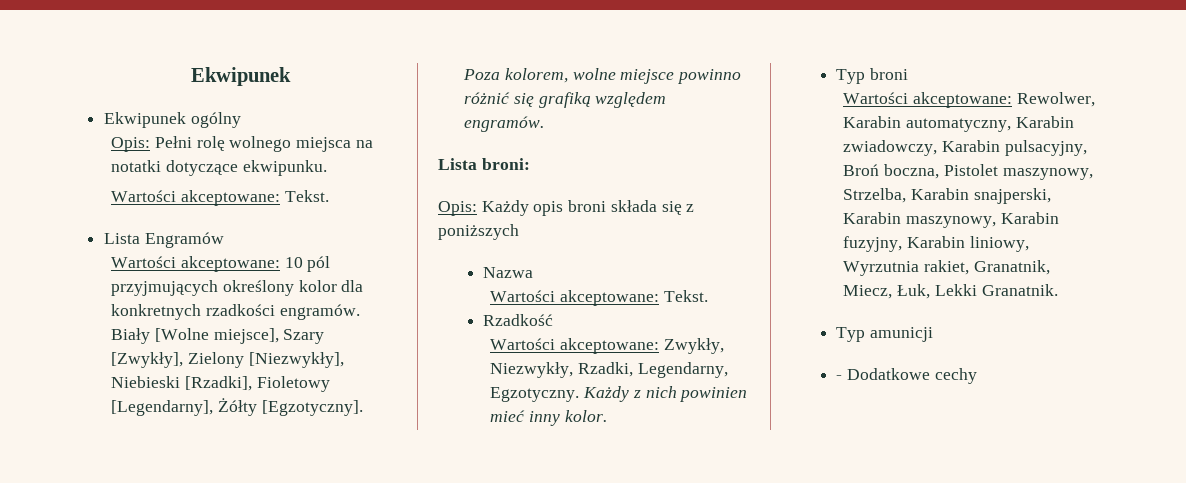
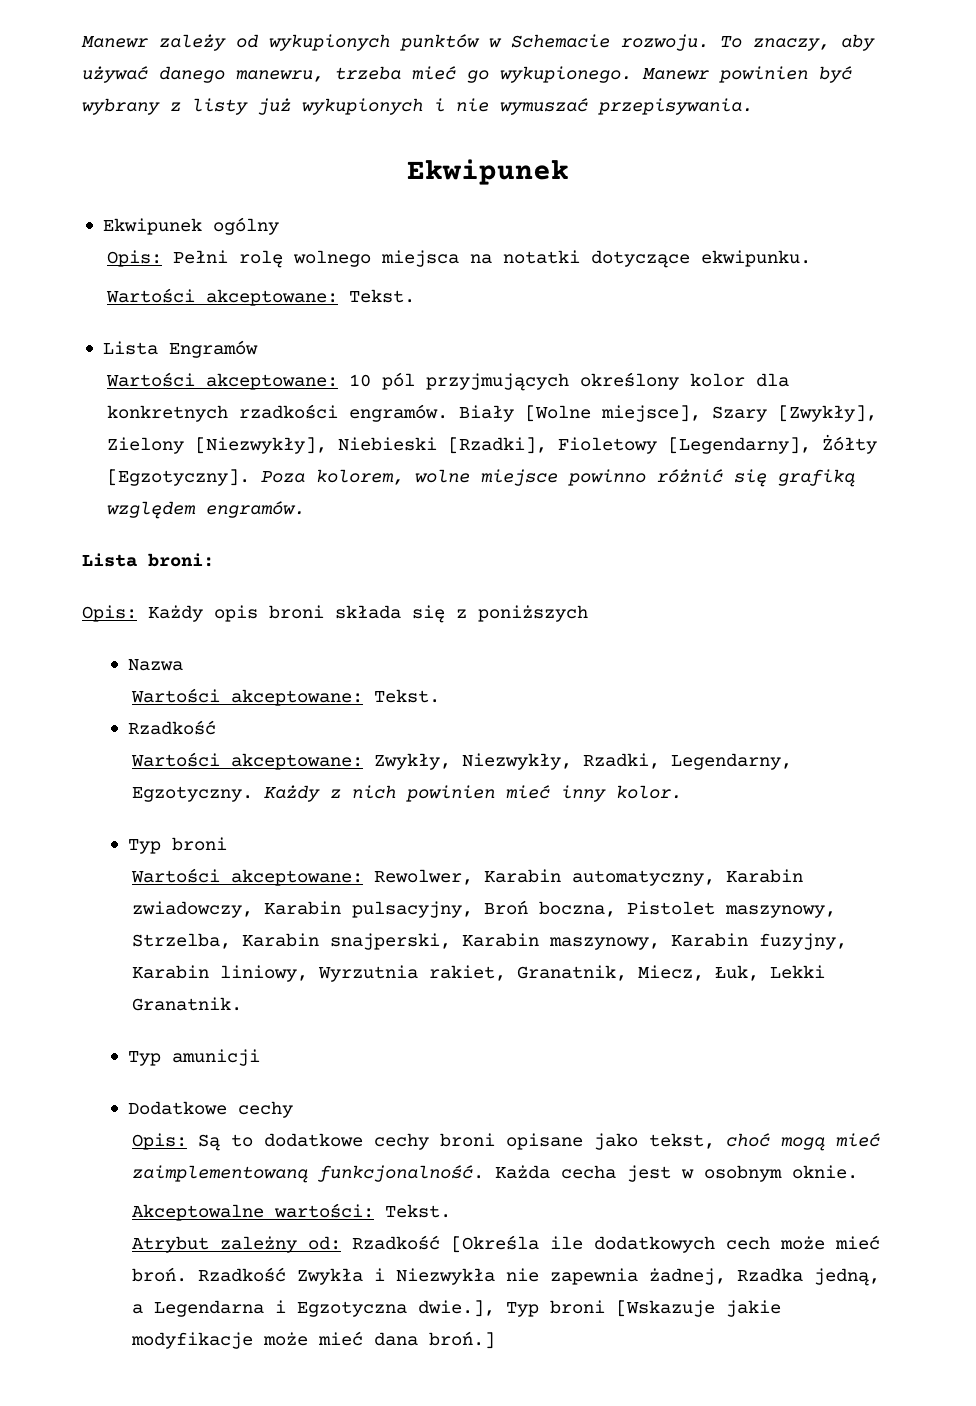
+ Manewr zależy od wykupionych punktów w Schemacie rozwoju. To znaczy, aby używać danego manewru, trzeba mieć go wykupionego. Manewr powinien być wybrany z listy już wykupionych i nie wymuszać przepisywania.
- - Dodatkowe cechy
+ Dodatkowe cechy
+ Opis: Są to dodatkowe cechy broni opisane jako tekst, choć mogą mieć zaimplementowaną funkcjonalność. Każda cecha jest w osobnym oknie.
+ Akceptowalne wartości: Tekst.
+ Atrybut zależny od: Rzadkość [Określa ile dodatkowych cech może mieć broń. Rzadkość Zwykła i Niezwykła nie zapewnia żadnej, Rzadka jedną, a Legendarna i Egzotyczna dwie.], Typ broni [Wskazuje jakie modyfikacje może mieć dana broń.]

